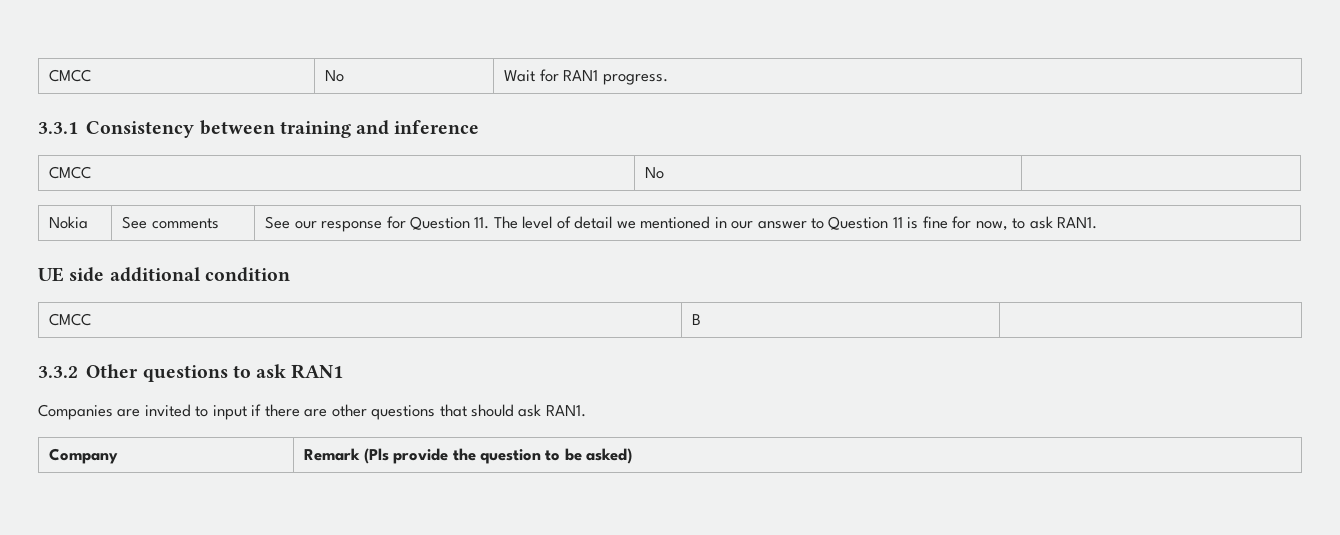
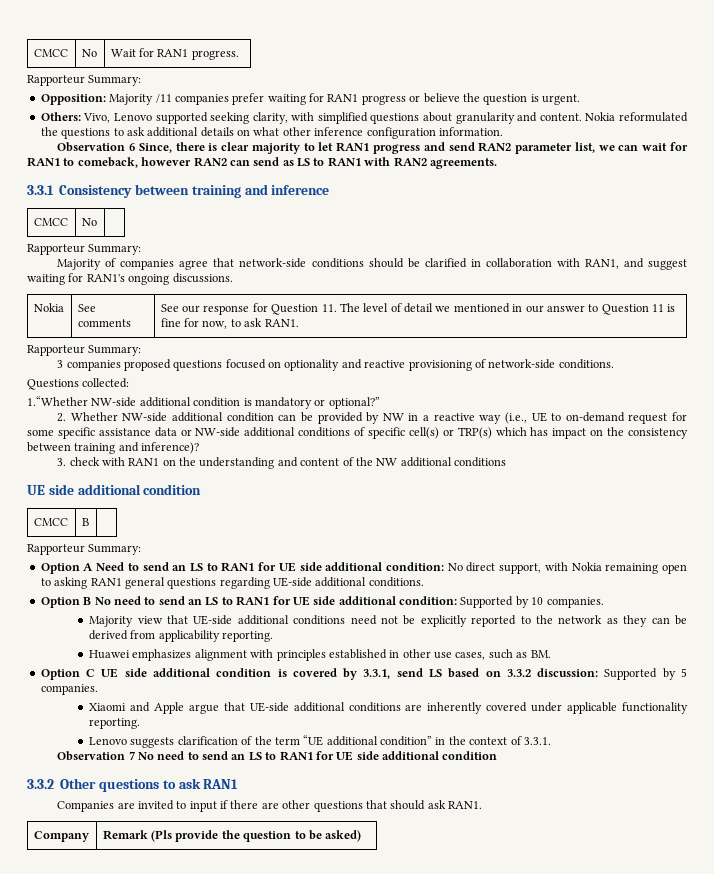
  CMCC | No | Wait for RAN1 progress.
+ Rapporteur Summary:
+ Opposition: Majority /11 companies prefer waiting for RAN1 progress or believe the question is urgent.
+ Others: Vivo, Lenovo supported seeking clarity, with simplified questions about granularity and content. Nokia reformulated the questions to ask additional details on what other inference configuration information.
+ Observation 6 Since, there is clear majority to let RAN1 progress and send RAN2 parameter list, we can wait for RAN1 to comeback, however RAN2 can send as LS to RAN1 with RAN2 agreements.
  3.3.1 Consistency between training and inference
  CMCC | No |
+ Rapporteur Summary:
+ Majority of companies agree that network-side conditions should be clarified in collaboration with RAN1, and suggest waiting for RAN1's ongoing discussions.
  Nokia | See comments | See our response for Question 11. The level of detail we mentioned in our answer to Question 11 is fine for now, to ask RAN1.
+ Rapporteur Summary:
+ 3 companies proposed questions focused on optionality and reactive provisioning of network-side conditions.
+ Questions collected:
+ 1.“Whether NW-side additional condition is mandatory or optional?”
+ 2. Whether NW-side additional condition can be provided by NW in a reactive way (i.e., UE to on-demand request for some specific assistance data or NW-side additional conditions of specific cell(s) or TRP(s) which has impact on the consistency between training and inference)?
+ 3. check with RAN1 on the understanding and content of the NW additional conditions
  CMCC | B |
+ Rapporteur Summary:
+ Option A Need to send an LS to RAN1 for UE side additional condition: No direct support, with Nokia remaining open to asking RAN1 general questions regarding UE-side additional conditions.
+ Option B No need to send an LS to RAN1 for UE side additional condition: Supported by 10 companies.
+ Majority view that UE-side additional conditions need not be explicitly reported to the network as they can be derived from applicability reporting.
+ Huawei emphasizes alignment with principles established in other use cases, such as BM.
+ Option C UE side additional condition is covered by 3.3.1, send LS based on 3.3.2 discussion: Supported by 5 companies.
+ Xiaomi and Apple argue that UE-side additional conditions are inherently covered under applicable functionality reporting.
+ Lenovo suggests clarification of the term “UE additional condition” in the context of 3.3.1.
+ Observation 7 No need to send an LS to RAN1 for UE side additional condition

